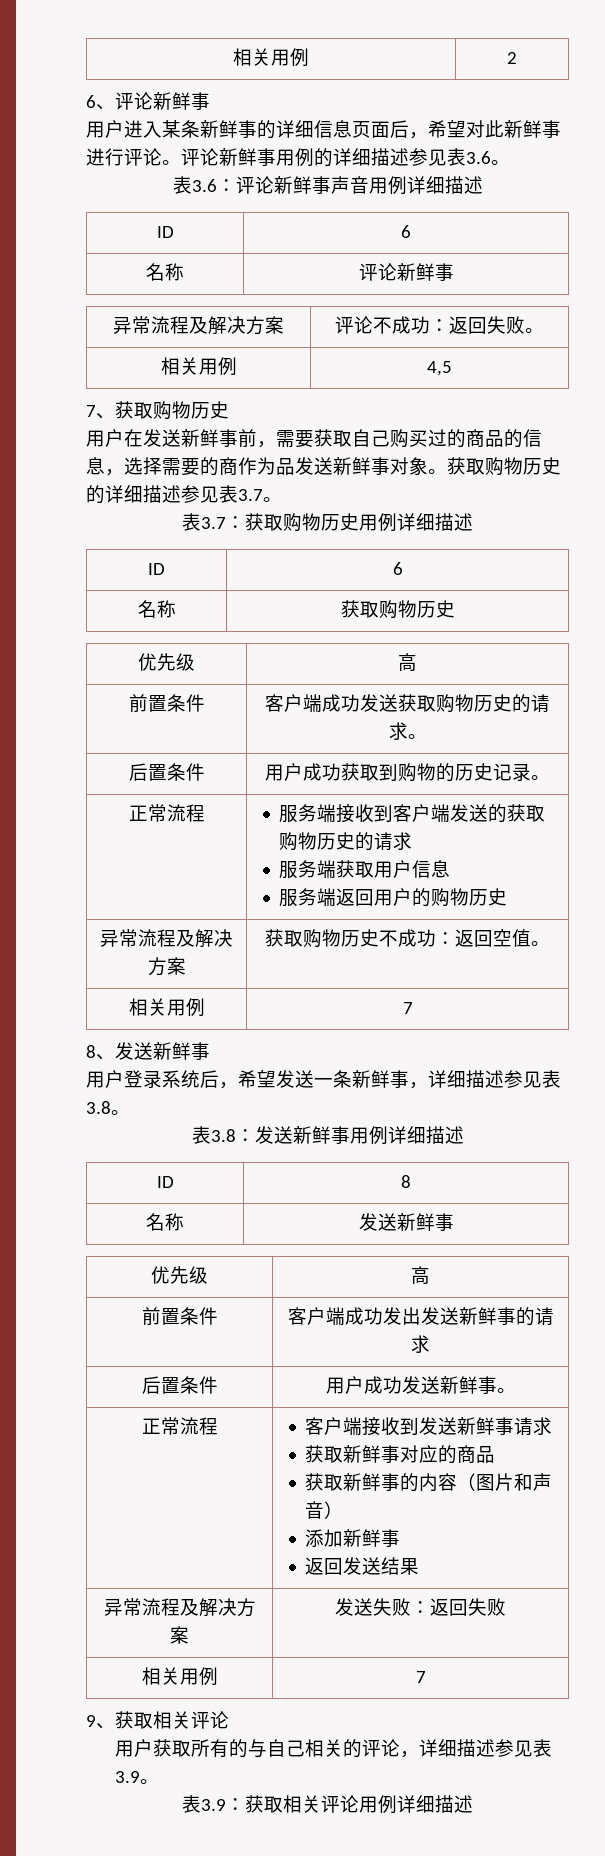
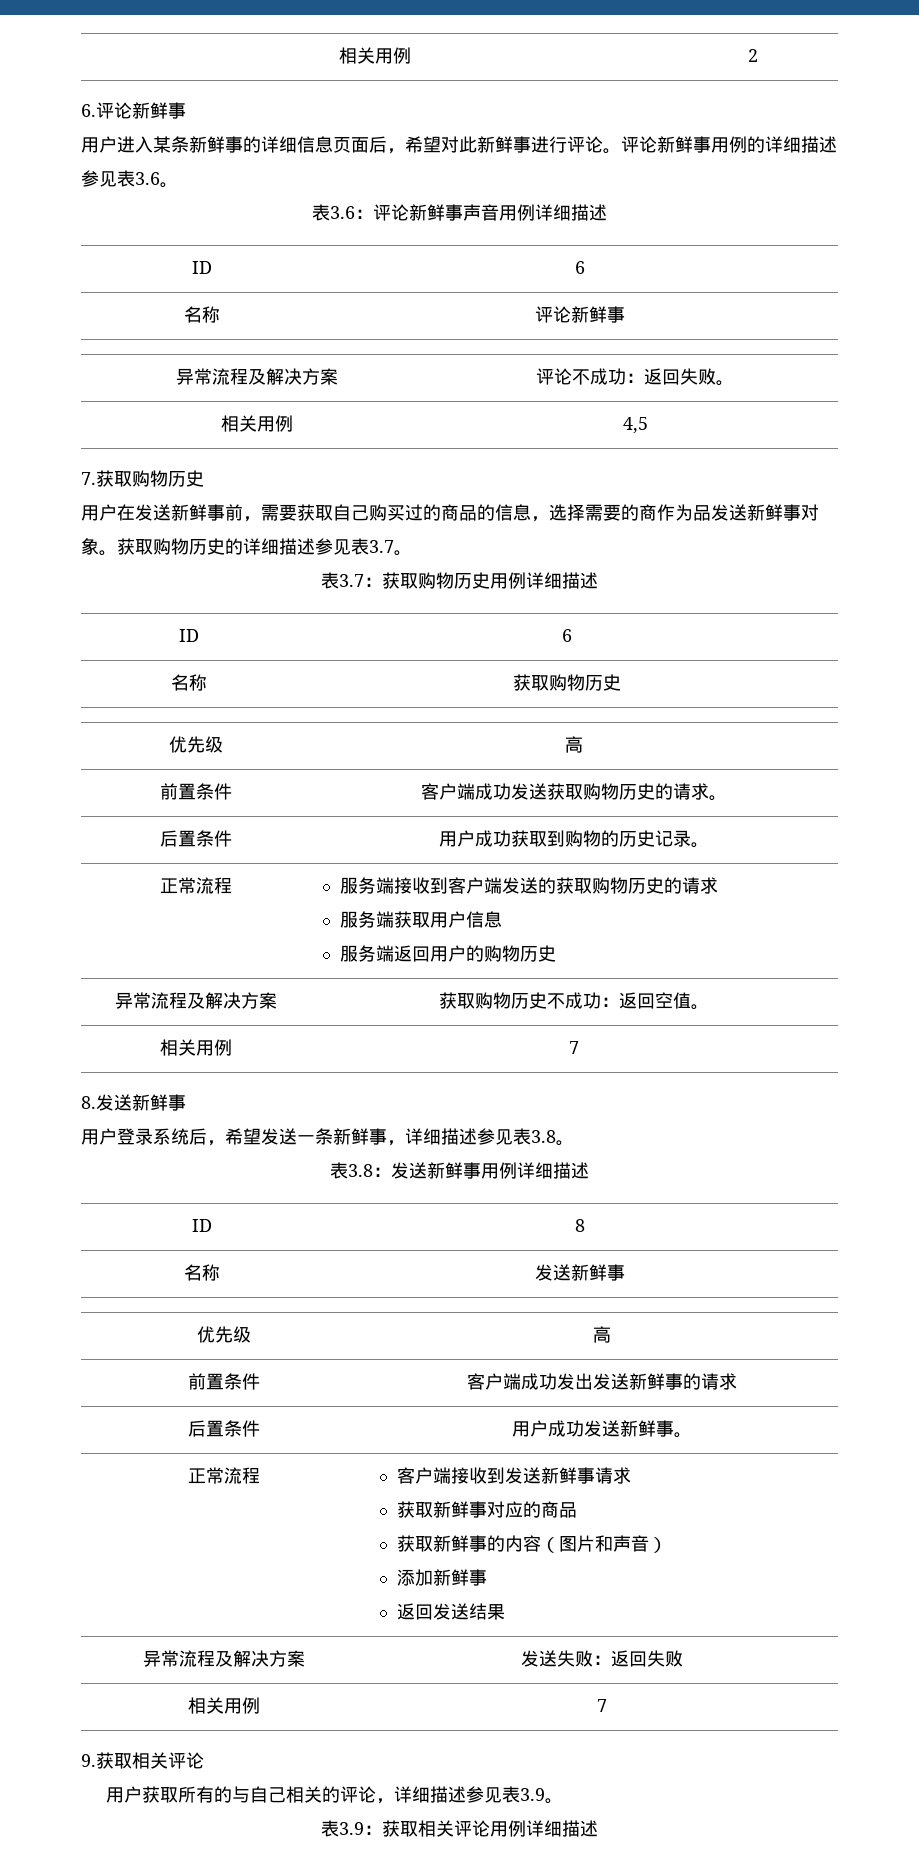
- 6、评论新鲜事
+ 6.评论新鲜事
- 7、获取购物历史
+ 7.获取购物历史
- 8、发送新鲜事
+ 8.发送新鲜事
- 9、获取相关评论
+ 9.获取相关评论

